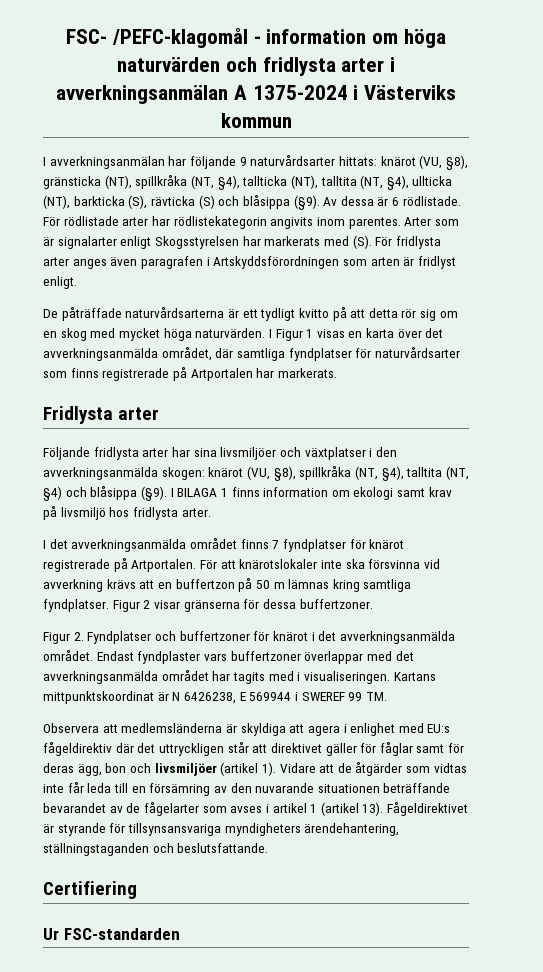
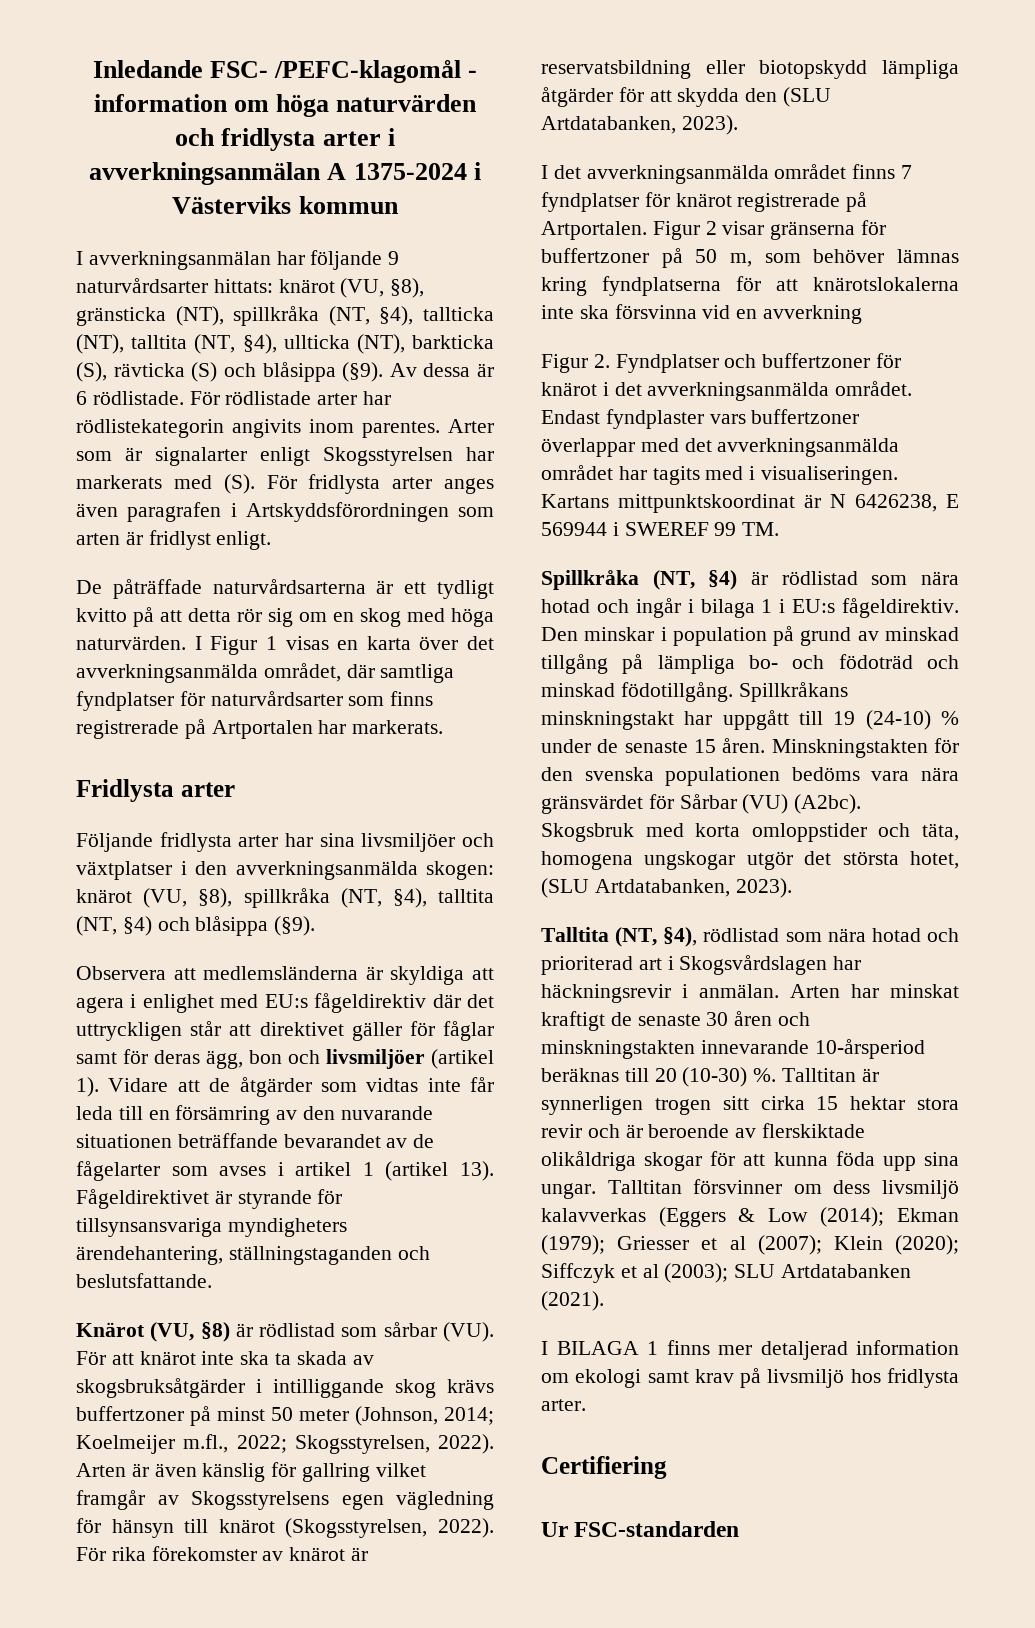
- FSC- /PEFC-klagomål - information om höga naturvärden och fridlysta arter i avverkningsanmälan A 1375-2024 i Västerviks kommun
+ Inledande FSC- /PEFC-klagomål - information om höga naturvärden och fridlysta arter i avverkningsanmälan A 1375-2024 i Västerviks kommun
- De påträffade naturvårdsarterna är ett tydligt kvitto på att detta rör sig om en skog med mycket höga naturvärden.
+ De påträffade naturvårdsarterna är ett tydligt kvitto på att detta rör sig om en skog med höga naturvärden.
- I BILAGA 1 finns information om ekologi samt krav på livsmiljö hos fridlysta arter.
- I det avverkningsanmälda området finns 7 fyndplatser för knärot registrerade på Artportalen. För att knärotslokaler inte ska försvinna vid avverkning krävs att en buffertzon på 50 m lämnas kring samtliga fyndplatser. Figur 2 visar gränserna för dessa buffertzoner.
- Figur 2. Fyndplatser och buffertzoner för knärot i det avverkningsanmälda området. Endast fyndplaster vars buffertzoner överlappar med det avverkningsanmälda området har tagits med i visualiseringen. Kartans mittpunktskoordinat är N 6426238, E 569944 i SWEREF 99 TM.
+ Knärot (VU, §8) är rödlistad som sårbar (VU). För att knärot inte ska ta skada av skogsbruksåtgärder i intilliggande skog krävs buffertzoner på minst 50 meter (Johnson, 2014; Koelmeijer m.fl., 2022; Skogsstyrelsen, 2022). Arten är även känslig för gallring vilket framgår av Skogsstyrelsens egen vägledning för hänsyn till knärot (Skogsstyrelsen, 2022). För rika förekomster av knärot är reservatsbildning eller biotopskydd lämpliga åtgärder för att skydda den (SLU Artdatabanken, 2023).
+ I det avverkningsanmälda området finns 7 fyndplatser för knärot registrerade på Artportalen. Figur 2 visar gränserna för buffertzoner på 50 m, som behöver lämnas kring fyndplatserna för att knärotslokalerna inte ska försvinna vid en avverkning
+ Figur 2. Fyndplatser och buffertzoner för knärot i det avverkningsanmälda området. Endast fyndplaster vars buffertzoner överlappar med det avverkningsanmälda området har tagits med i visualiseringen. Kartans mittpunktskoordinat är N 6426238, E 569944 i SWEREF 99 TM.
+ Spillkråka (NT, §4) är rödlistad som nära hotad och ingår i bilaga 1 i EU:s fågeldirektiv. Den minskar i population på grund av minskad tillgång på lämpliga bo- och födoträd och minskad födotillgång. Spillkråkans minskningstakt har uppgått till 19 (24-10) % under de senaste 15 åren. Minskningstakten för den svenska populationen bedöms vara nära gränsvärdet för Sårbar (VU) (A2bc). Skogsbruk med korta omloppstider och täta, homogena ungskogar utgör det största hotet, (SLU Artdatabanken, 2023).
+ Talltita (NT, §4), rödlistad som nära hotad och prioriterad art i Skogsvårdslagen har häckningsrevir i anmälan. Arten har minskat kraftigt de senaste 30 åren och minskningstakten innevarande 10-årsperiod beräknas till 20 (10-30) %. Talltitan är synnerligen trogen sitt cirka 15 hektar stora revir och är beroende av flerskiktade olikåldriga skogar för att kunna föda upp sina ungar. Talltitan försvinner om dess livsmiljö kalavverkas (Eggers & Low (2014); Ekman (1979); Griesser et al (2007); Klein (2020); Siffczyk et al (2003); SLU Artdatabanken (2021).
+ I BILAGA 1 finns mer detaljerad information om ekologi samt krav på livsmiljö hos fridlysta arter.

